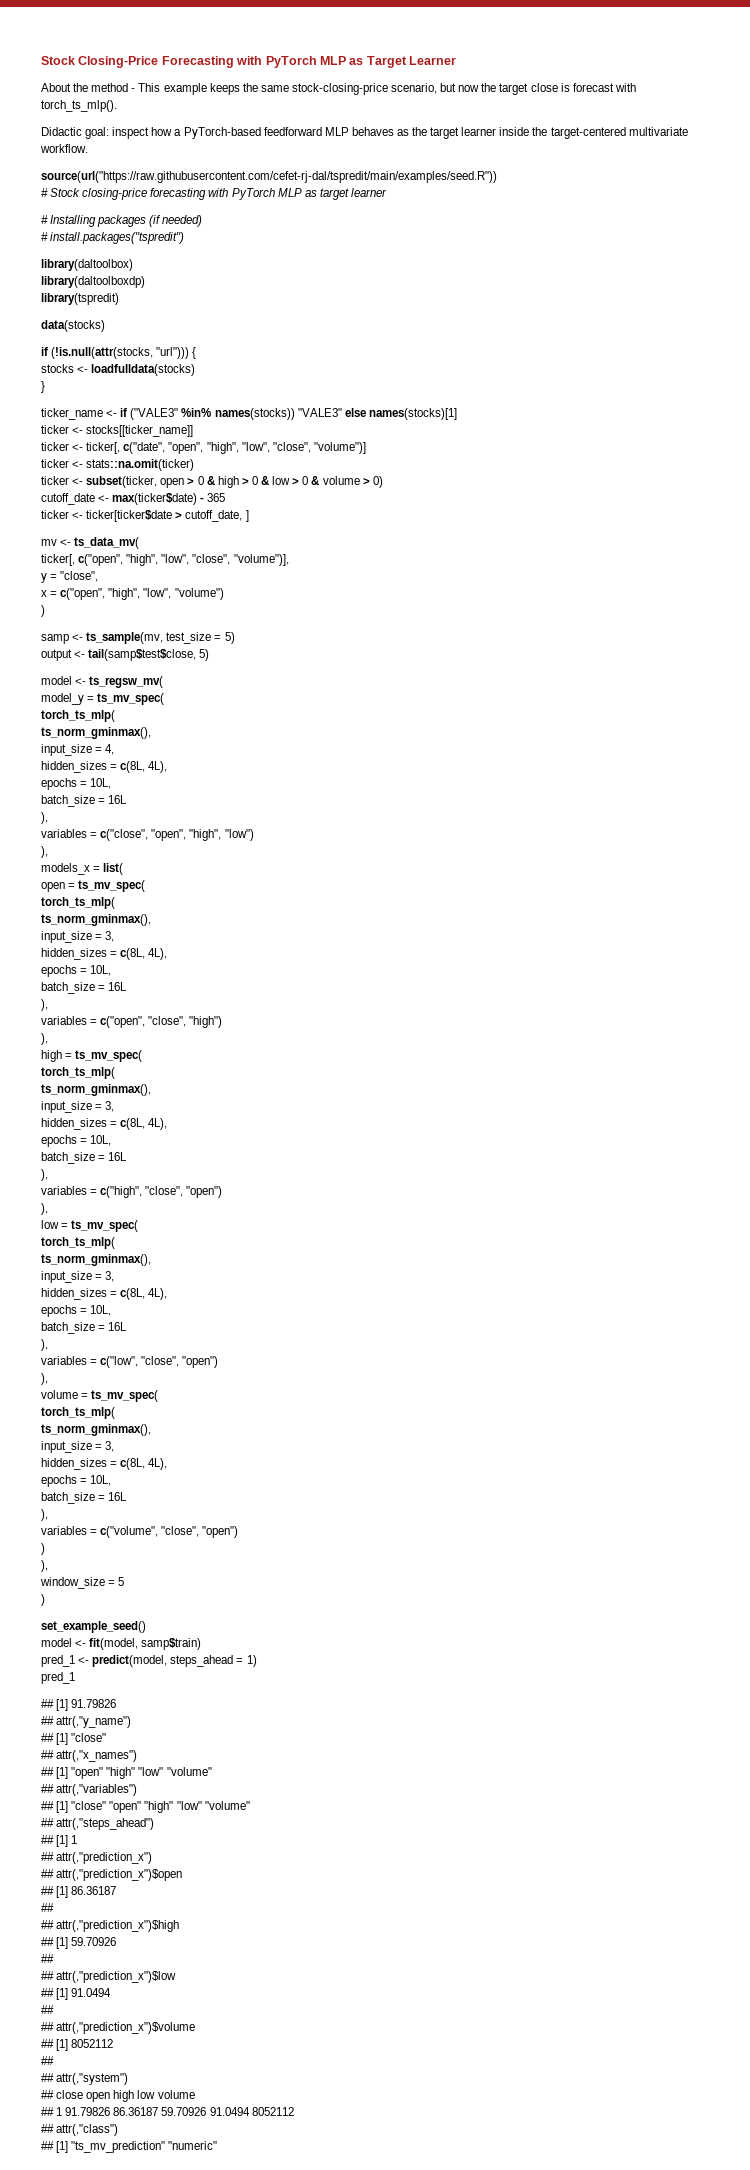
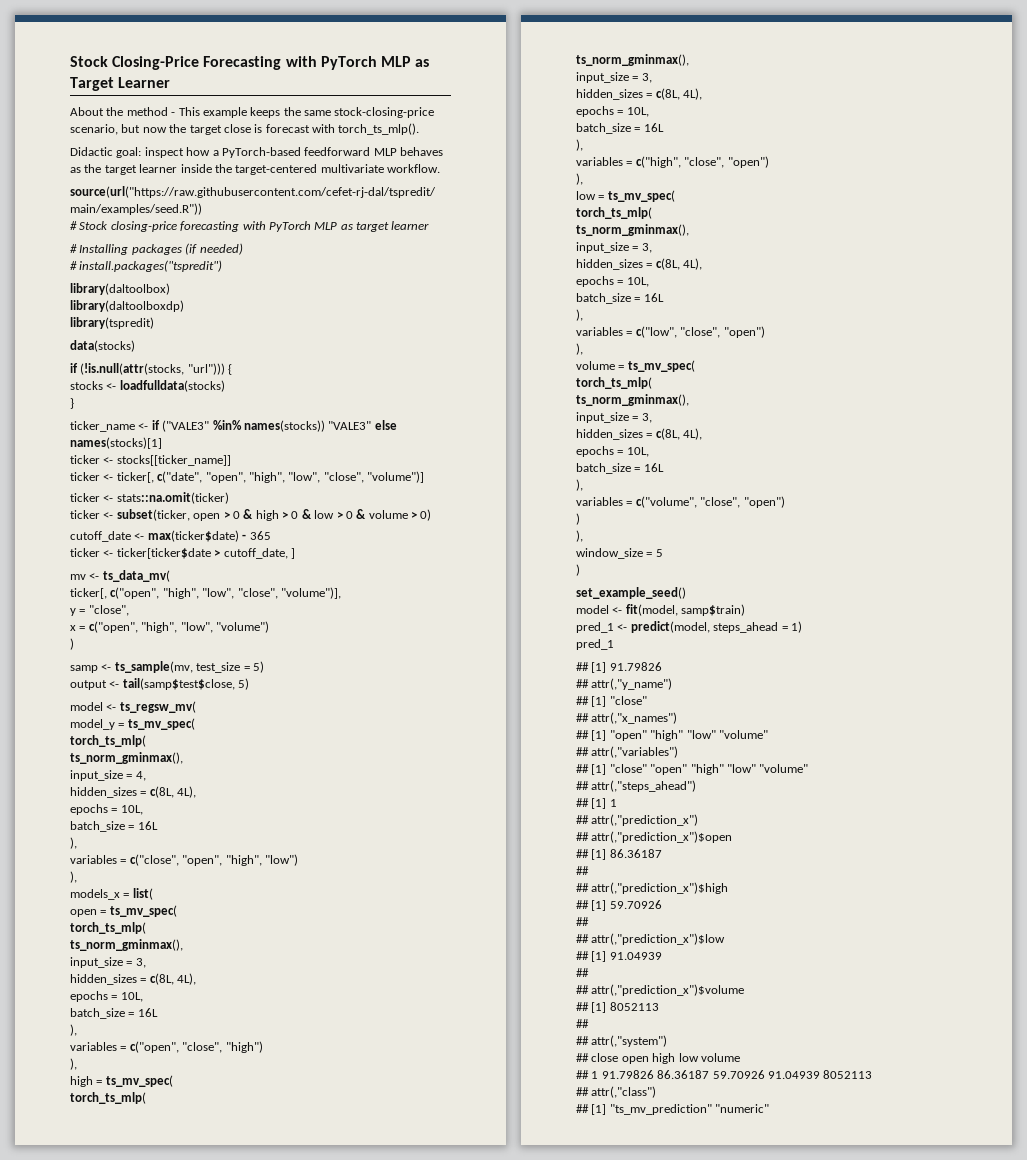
- ## [1] 91.0494
+ ## [1] 91.04939
- ## [1] 8052112
+ ## [1] 8052113
- ## 1 91.79826 86.36187 59.70926 91.0494 8052112
+ ## 1 91.79826 86.36187 59.70926 91.04939 8052113

